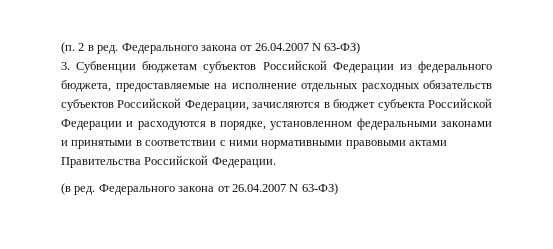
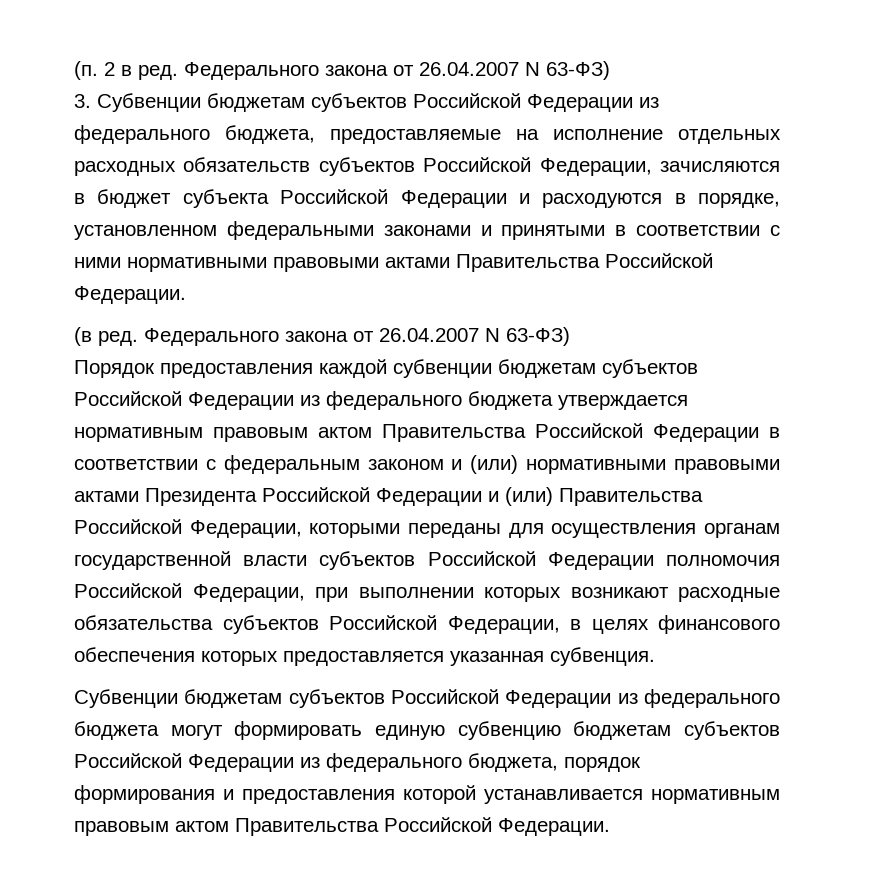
+ Порядок предоставления каждой субвенции бюджетам субъектов Российской Федерации из федерального бюджета утверждается нормативным правовым актом Правительства Российской Федерации в соответствии с федеральным законом и (или) нормативными правовыми актами Президента Российской Федерации и (или) Правительства Российской Федерации, которыми переданы для осуществления органам государственной власти субъектов Российской Федерации полномочия Российской Федерации, при выполнении которых возникают расходные обязательства субъектов Российской Федерации, в целях финансового обеспечения которых предоставляется указанная субвенция.
+ Субвенции бюджетам субъектов Российской Федерации из федерального бюджета могут формировать единую субвенцию бюджетам субъектов Российской Федерации из федерального бюджета, порядок формирования и предоставления которой устанавливается нормативным правовым актом Правительства Российской Федерации.

